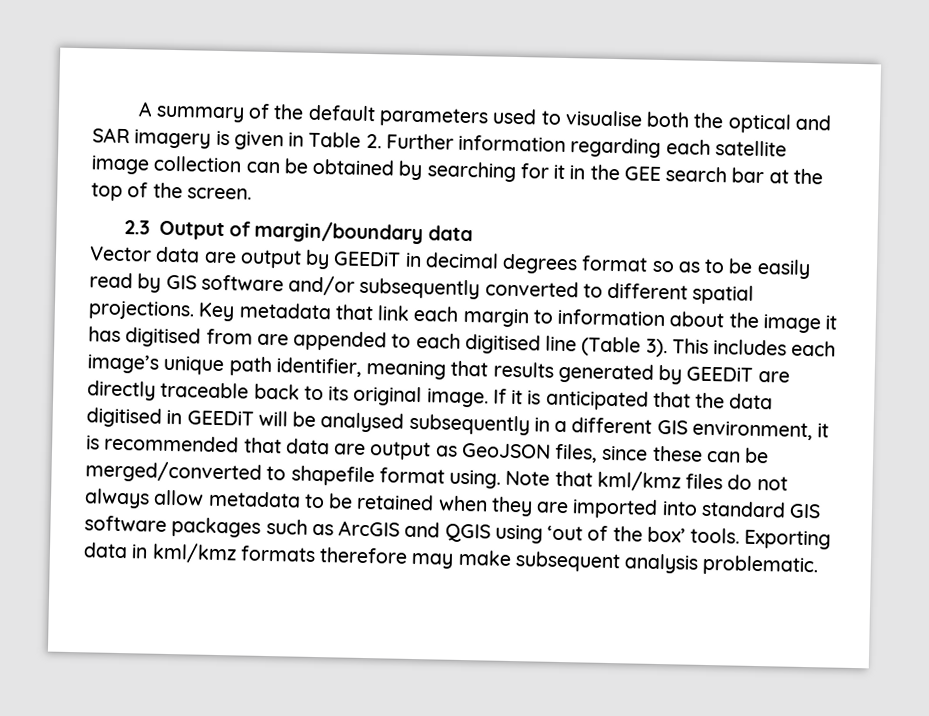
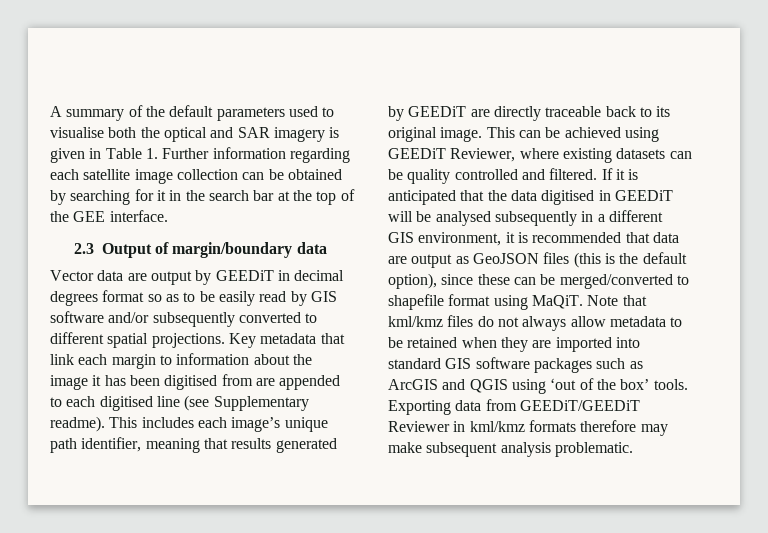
- A summary of the default parameters used to visualise both the optical and SAR imagery is given in Table 2. Further information regarding each satellite image collection can be obtained by searching for it in the GEE search bar at the top of the screen.
+ A summary of the default parameters used to visualise both the optical and SAR imagery is given in Table 1. Further information regarding each satellite image collection can be obtained by searching for it in the search bar at the top of the GEE interface.
- Key metadata that link each margin to information about the image it has digitised from are appended to each digitised line (Table 3).
+ Key metadata that link each margin to information about the image it has been digitised from are appended to each digitised line (see Supplementary readme).
+ This can be achieved using GEEDiT Reviewer, where existing datasets can be quality controlled and filtered.
- If it is anticipated that the data digitised in GEEDiT will be analysed subsequently in a different GIS environment, it is recommended that data are output as GeoJSON files, since these can be merged/converted to shapefile format using.
+ If it is anticipated that the data digitised in GEEDiT will be analysed subsequently in a different GIS environment, it is recommended that data are output as GeoJSON files (this is the default option), since these can be merged/converted to shapefile format using MaQiT.
- Exporting data in kml/kmz formats therefore may make subsequent analysis problematic.
+ Exporting data from GEEDiT/GEEDiT Reviewer in kml/kmz formats therefore may make subsequent analysis problematic.

